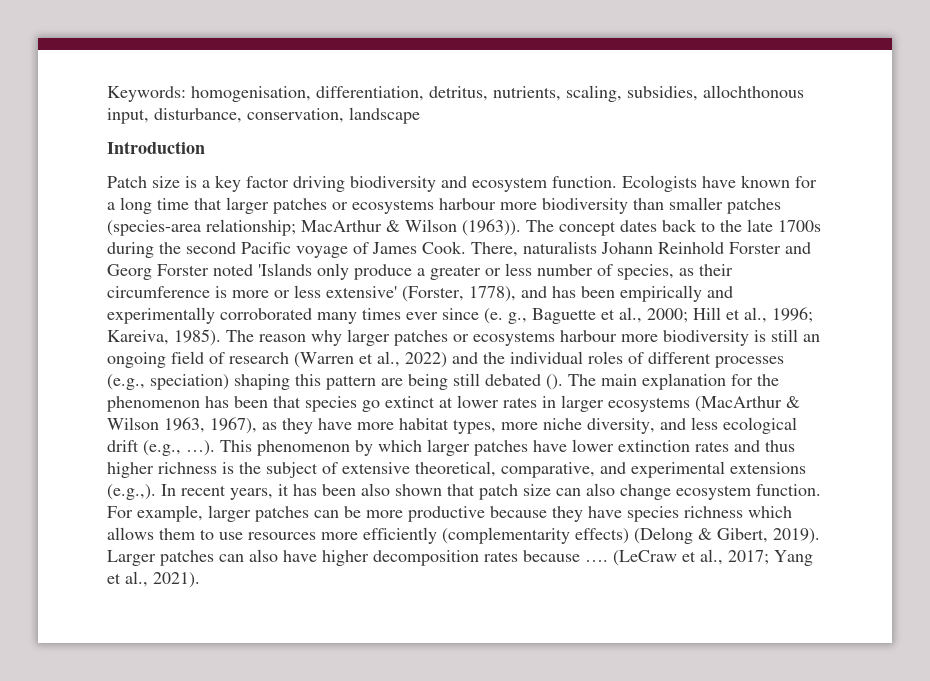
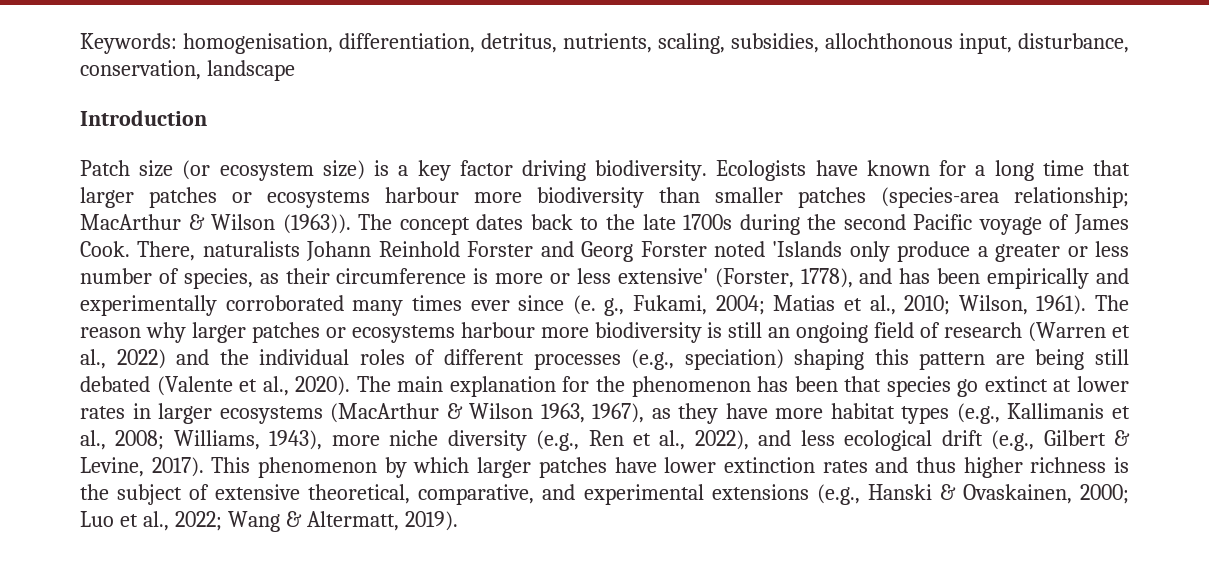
- Patch size is a key factor driving biodiversity and ecosystem function.
+ Patch size (or ecosystem size) is a key factor driving biodiversity.
- There, naturalists Johann Reinhold Forster and Georg Forster noted 'Islands only produce a greater or less number of species, as their circumference is more or less extensive' (Forster, 1778), and has been empirically and experimentally corroborated many times ever since (e. g., Baguette et al., 2000; Hill et al., 1996; Kareiva, 1985).
+ There, naturalists Johann Reinhold Forster and Georg Forster noted 'Islands only produce a greater or less number of species, as their circumference is more or less extensive' (Forster, 1778), and has been empirically and experimentally corroborated many times ever since (e. g., Fukami, 2004; Matias et al., 2010; Wilson, 1961).
- The reason why larger patches or ecosystems harbour more biodiversity is still an ongoing field of research (Warren et al., 2022) and the individual roles of different processes (e.g., speciation) shaping this pattern are being still debated ().
+ The reason why larger patches or ecosystems harbour more biodiversity is still an ongoing field of research (Warren et al., 2022) and the individual roles of different processes (e.g., speciation) shaping this pattern are being still debated (Valente et al., 2020).
- The main explanation for the phenomenon has been that species go extinct at lower rates in larger ecosystems (MacArthur & Wilson 1963, 1967), as they have more habitat types, more niche diversity, and less ecological drift (e.g., …).
+ The main explanation for the phenomenon has been that species go extinct at lower rates in larger ecosystems (MacArthur & Wilson 1963, 1967), as they have more habitat types (e.g., Kallimanis et al., 2008; Williams, 1943), more niche diversity (e.g., Ren et al., 2022), and less ecological drift (e.g., Gilbert & Levine, 2017).
- This phenomenon by which larger patches have lower extinction rates and thus higher richness is the subject of extensive theoretical, comparative, and experimental extensions (e.g.,). In recent years, it has been also shown that patch size can also change ecosystem function. For example, larger patches can be more productive because they have species richness which allows them to use resources more efficiently (complementarity effects) (Delong & Gibert, 2019). Larger patches can also have higher decomposition rates because …. (LeCraw et al., 2017; Yang et al., 2021).
+ This phenomenon by which larger patches have lower extinction rates and thus higher richness is the subject of extensive theoretical, comparative, and experimental extensions (e.g., Hanski & Ovaskainen, 2000; Luo et al., 2022; Wang & Altermatt, 2019).

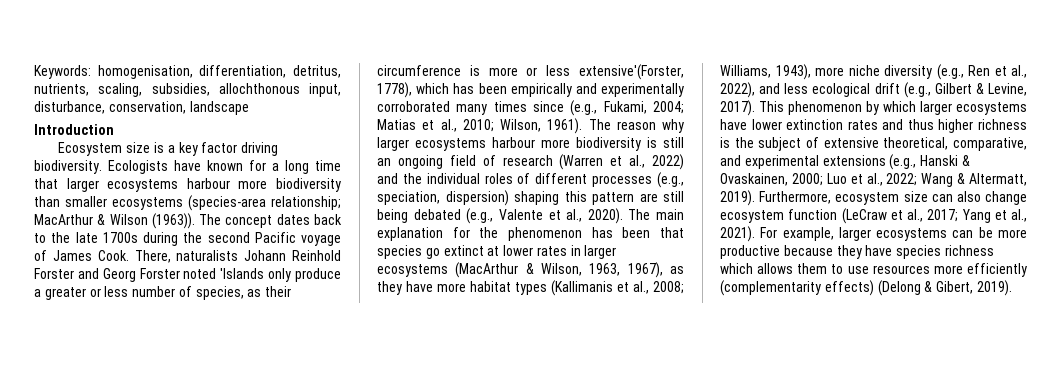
- Patch size (or ecosystem size) is a key factor driving biodiversity.
+ Ecosystem size is a key factor driving biodiversity.
- Ecologists have known for a long time that larger patches or ecosystems harbour more biodiversity than smaller patches (species-area relationship; MacArthur & Wilson (1963)).
+ Ecologists have known for a long time that larger ecosystems harbour more biodiversity than smaller ecosystems (species-area relationship; MacArthur & Wilson (1963)).
- There, naturalists Johann Reinhold Forster and Georg Forster noted 'Islands only produce a greater or less number of species, as their circumference is more or less extensive' (Forster, 1778), and has been empirically and experimentally corroborated many times ever since (e. g., Fukami, 2004; Matias et al., 2010; Wilson, 1961).
+ There, naturalists Johann Reinhold Forster and Georg Forster noted 'Islands only produce a greater or less number of species, as their circumference is more or less extensive'(Forster, 1778), which has been empirically and experimentally corroborated many times since (e.g., Fukami, 2004; Matias et al., 2010; Wilson, 1961).
- The reason why larger patches or ecosystems harbour more biodiversity is still an ongoing field of research (Warren et al., 2022) and the individual roles of different processes (e.g., speciation) shaping this pattern are being still debated (Valente et al., 2020).
+ The reason why larger ecosystems harbour more biodiversity is still an ongoing field of research (Warren et al., 2022) and the individual roles of different processes (e.g., speciation, dispersion) shaping this pattern are still being debated (e.g., Valente et al., 2020).
- The main explanation for the phenomenon has been that species go extinct at lower rates in larger ecosystems (MacArthur & Wilson 1963, 1967), as they have more habitat types (e.g., Kallimanis et al., 2008; Williams, 1943), more niche diversity (e.g., Ren et al., 2022), and less ecological drift (e.g., Gilbert & Levine, 2017).
+ The main explanation for the phenomenon has been that species go extinct at lower rates in larger ecosystems (MacArthur & Wilson, 1963, 1967), as they have more habitat types (Kallimanis et al., 2008; Williams, 1943), more niche diversity (e.g., Ren et al., 2022), and less ecological drift (e.g., Gilbert & Levine, 2017).
- This phenomenon by which larger patches have lower extinction rates and thus higher richness is the subject of extensive theoretical, comparative, and experimental extensions (e.g., Hanski & Ovaskainen, 2000; Luo et al., 2022; Wang & Altermatt, 2019).
+ This phenomenon by which larger ecosystems have lower extinction rates and thus higher richness is the subject of extensive theoretical, comparative, and experimental extensions (e.g., Hanski & Ovaskainen, 2000; Luo et al., 2022; Wang & Altermatt, 2019).
+ Furthermore, ecosystem size can also change ecosystem function (LeCraw et al., 2017; Yang et al., 2021). For example, larger ecosystems can be more productive because they have species richness which allows them to use resources more efficiently (complementarity effects) (Delong & Gibert, 2019).

